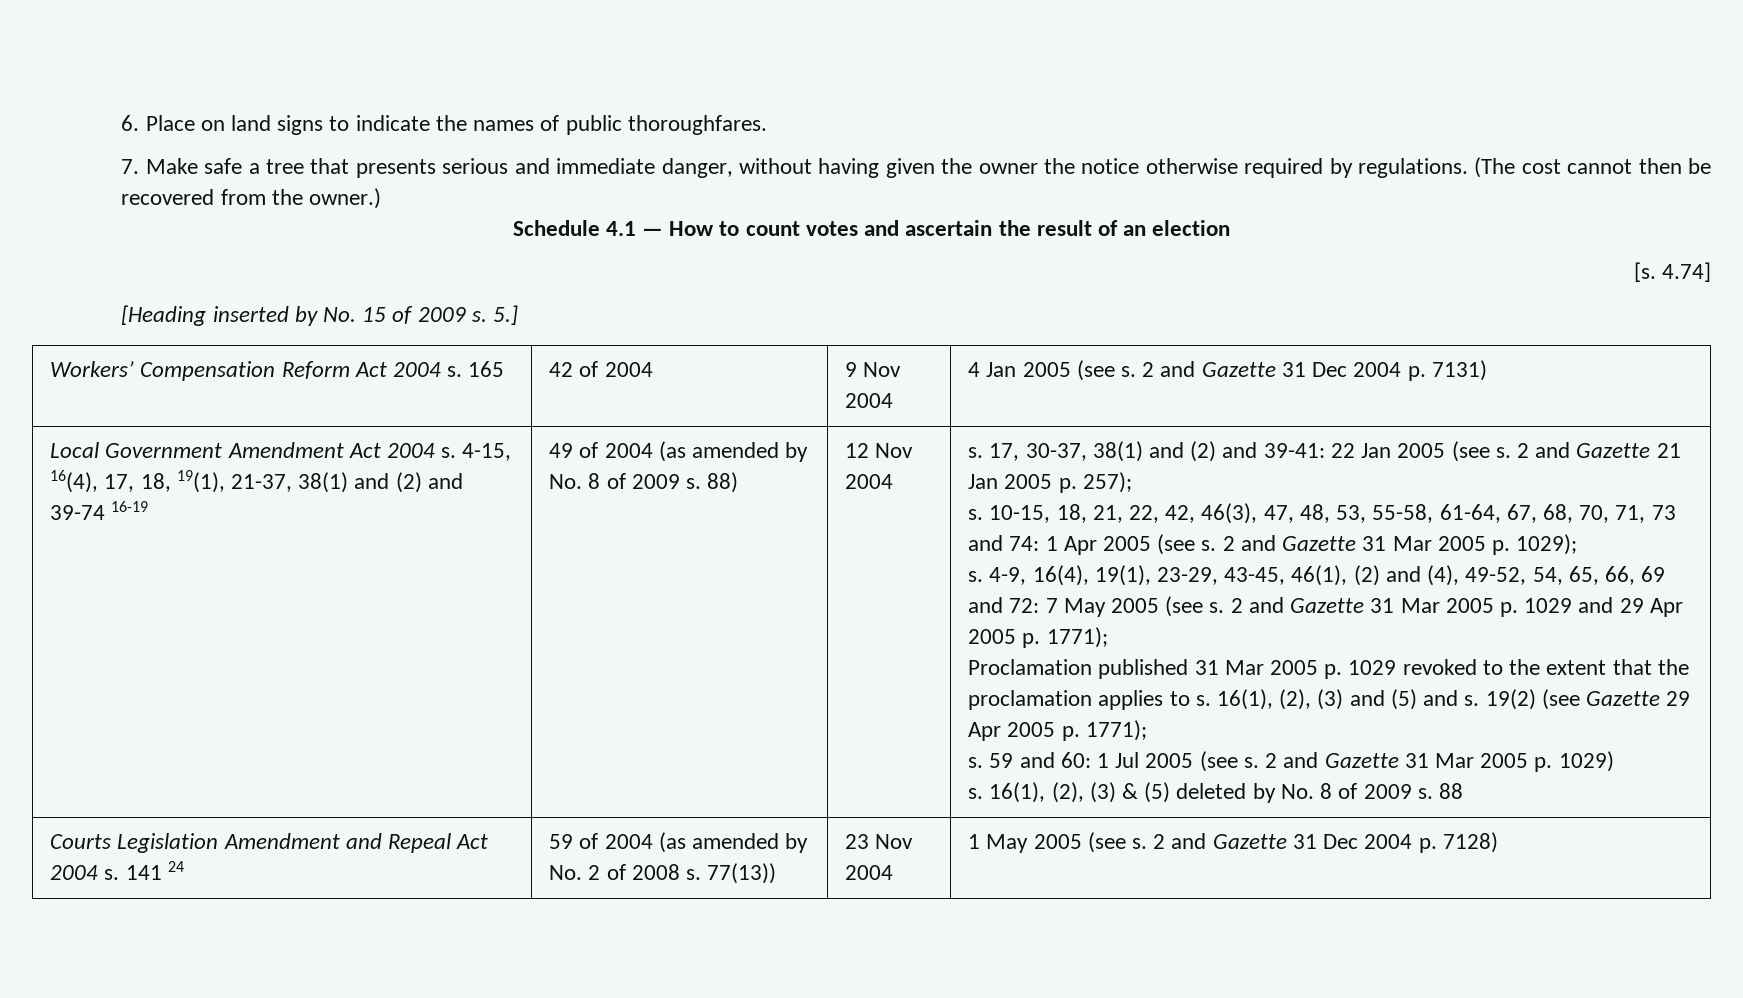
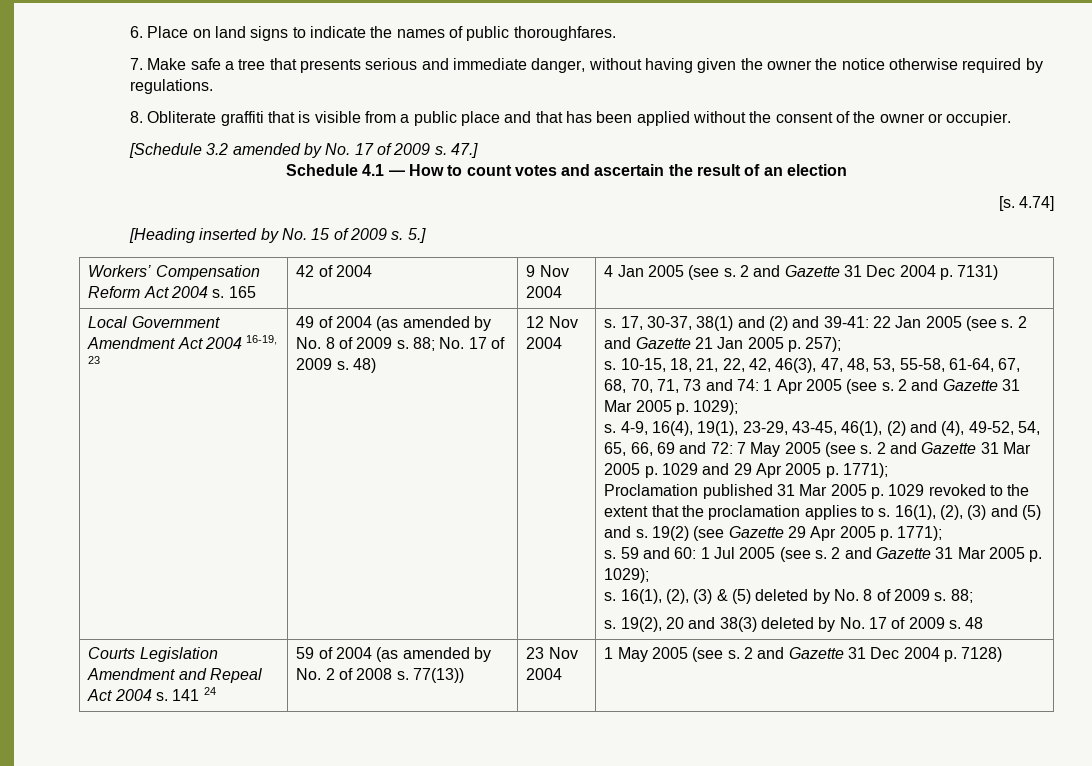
- 7. Make safe a tree that presents serious and immediate danger, without having given the owner the notice otherwise required by regulations. (The cost cannot then be recovered from the owner.)
+ 7. Make safe a tree that presents serious and immediate danger, without having given the owner the notice otherwise required by regulations.
+ 8. Obliterate graffiti that is visible from a public place and that has been applied without the consent of the owner or occupier.
+ [Schedule 3.2 amended by No. 17 of 2009 s. 47.]
- Local Government Amendment Act 2004 s. 4-15, 16(4), 17, 18, 19(1), 21-37, 38(1) and (2) and 39-74 16-19
+ Local Government Amendment Act 2004 16-19, 23
- 88)
+ 88; No. 17 of 2009 s. 48)
- 59 and 60: 1 Jul 2005 (see s. 2 and Gazette 31 Mar 2005 p. 1029)
+ 59 and 60: 1 Jul 2005 (see s. 2 and Gazette 31 Mar 2005 p. 1029);
- 16(1), (2), (3) & (5) deleted by No. 8 of 2009 s. 88
+ 16(1), (2), (3) & (5) deleted by No. 8 of 2009 s. 88;
+ s. 19(2), 20 and 38(3) deleted by No. 17 of 2009 s. 48

